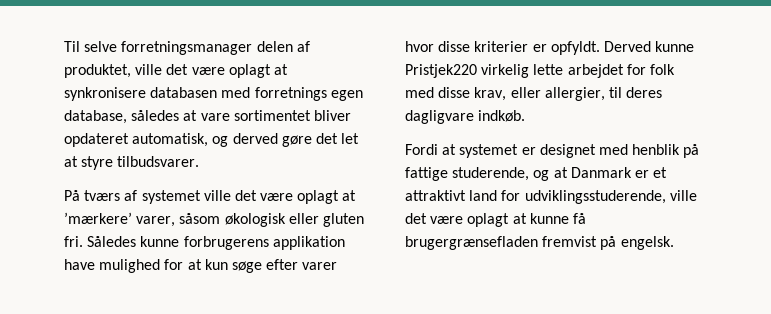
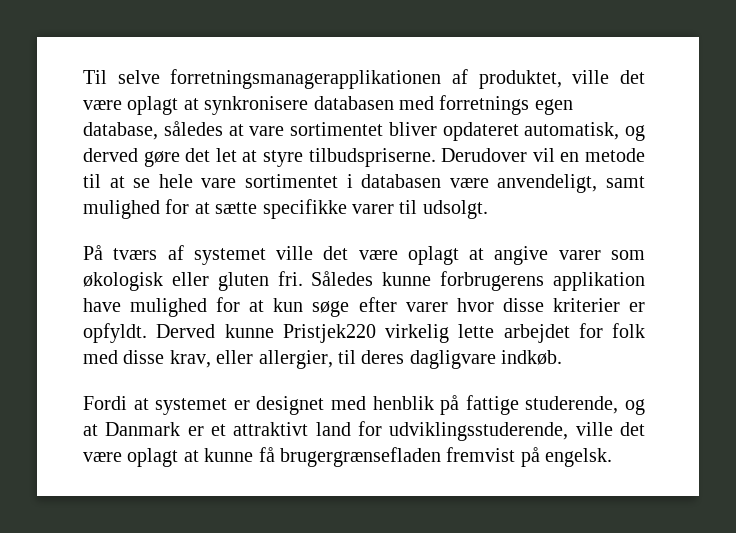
- Til selve forretningsmanager delen af produktet, ville det være oplagt at synkronisere databasen med forretnings egen database, således at vare sortimentet bliver opdateret automatisk, og derved gøre det let at styre tilbudsvarer.
+ Til selve forretningsmanagerapplikationen af produktet, ville det være oplagt at synkronisere databasen med forretnings egen database, således at vare sortimentet bliver opdateret automatisk, og derved gøre det let at styre tilbudspriserne. Derudover vil en metode til at se hele vare sortimentet i databasen være anvendeligt, samt mulighed for at sætte specifikke varer til udsolgt.
- På tværs af systemet ville det være oplagt at ’mærkere’ varer, såsom økologisk eller gluten fri.
+ På tværs af systemet ville det være oplagt at angive varer som økologisk eller gluten fri.

